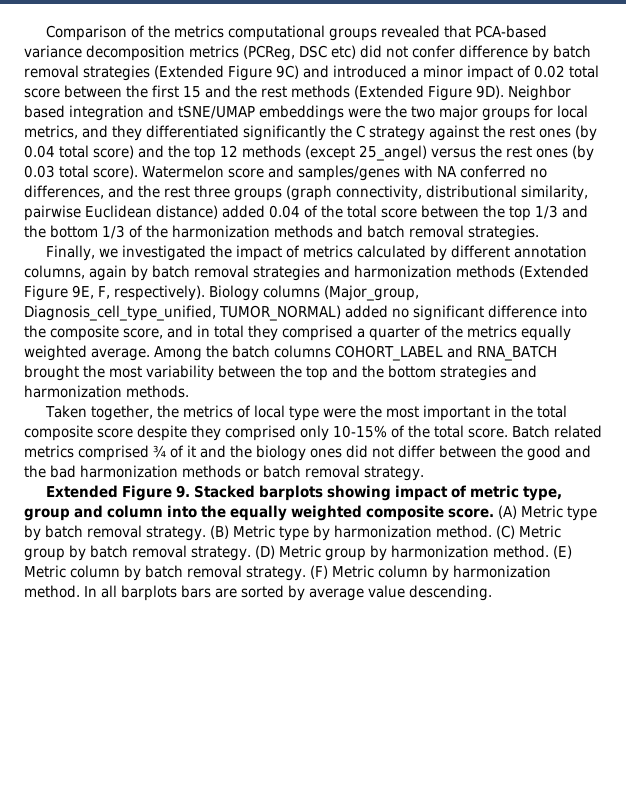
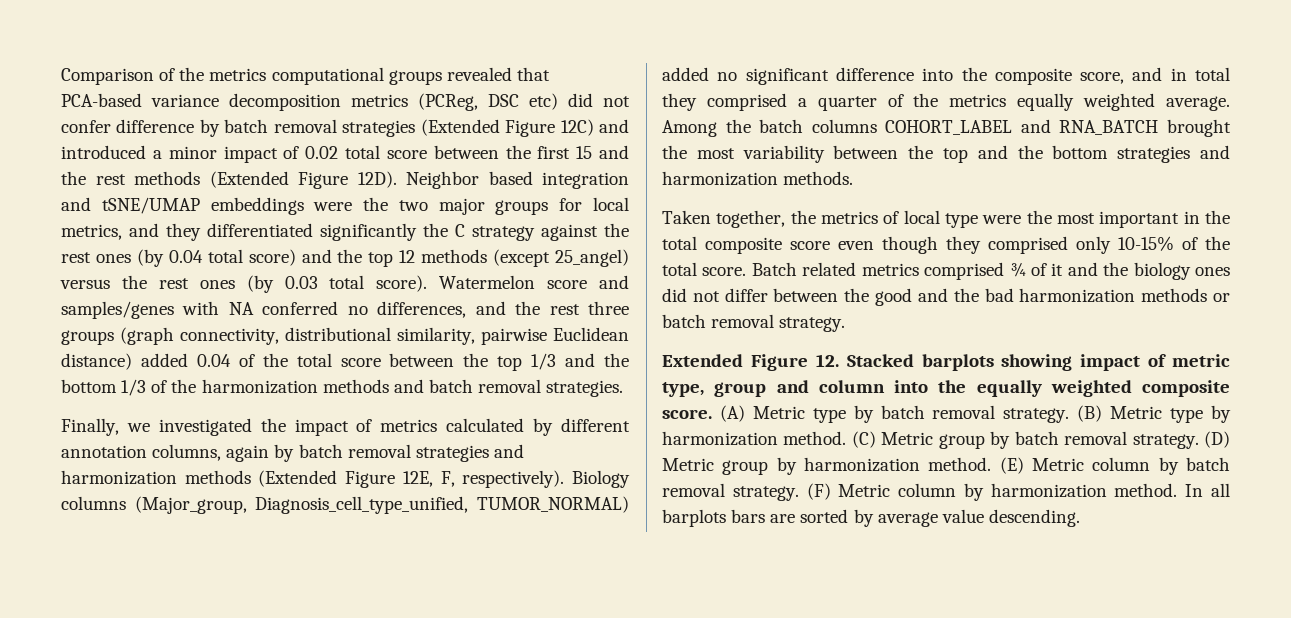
- Comparison of the metrics computational groups revealed that PCA-based variance decomposition metrics (PCReg, DSC etc) did not confer difference by batch removal strategies (Extended Figure 9C) and introduced a minor impact of 0.02 total score between the first 15 and the rest methods (Extended Figure 9D).
+ Comparison of the metrics computational groups revealed that PCA-based variance decomposition metrics (PCReg, DSC etc) did not confer difference by batch removal strategies (Extended Figure 12C) and introduced a minor impact of 0.02 total score between the first 15 and the rest methods (Extended Figure 12D).
- Finally, we investigated the impact of metrics calculated by different annotation columns, again by batch removal strategies and harmonization methods (Extended Figure 9E, F, respectively).
+ Finally, we investigated the impact of metrics calculated by different annotation columns, again by batch removal strategies and harmonization methods (Extended Figure 12E, F, respectively).
- Taken together, the metrics of local type were the most important in the total composite score despite they comprised only 10-15% of the total score.
+ Taken together, the metrics of local type were the most important in the total composite score even though they comprised only 10-15% of the total score.
- Extended Figure 9. Stacked barplots showing impact of metric type, group and column into the equally weighted composite score.
+ Extended Figure 12. Stacked barplots showing impact of metric type, group and column into the equally weighted composite score.

